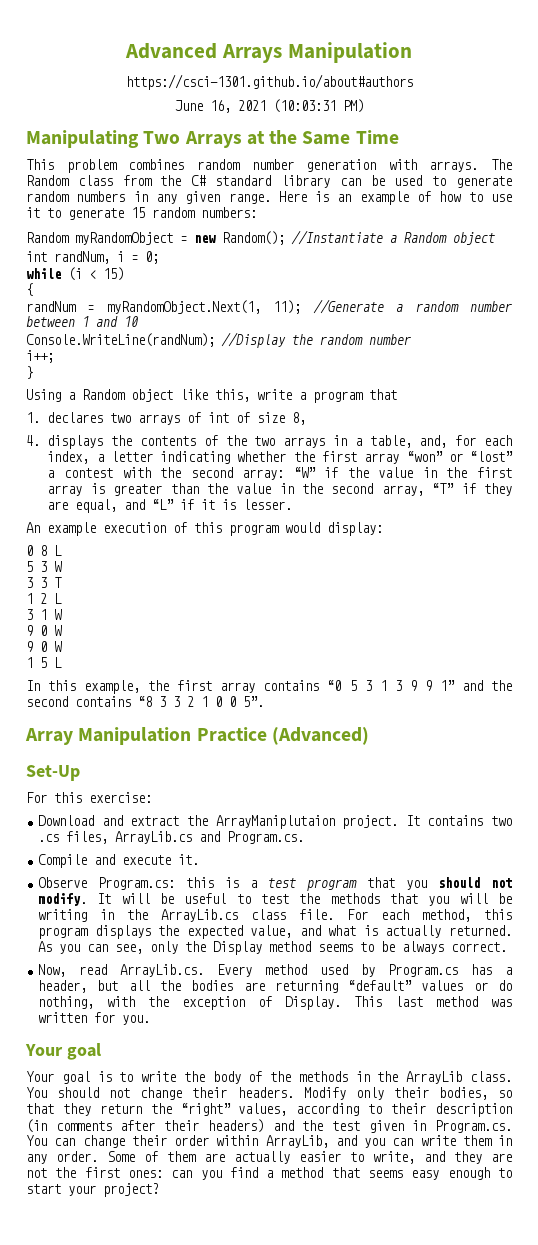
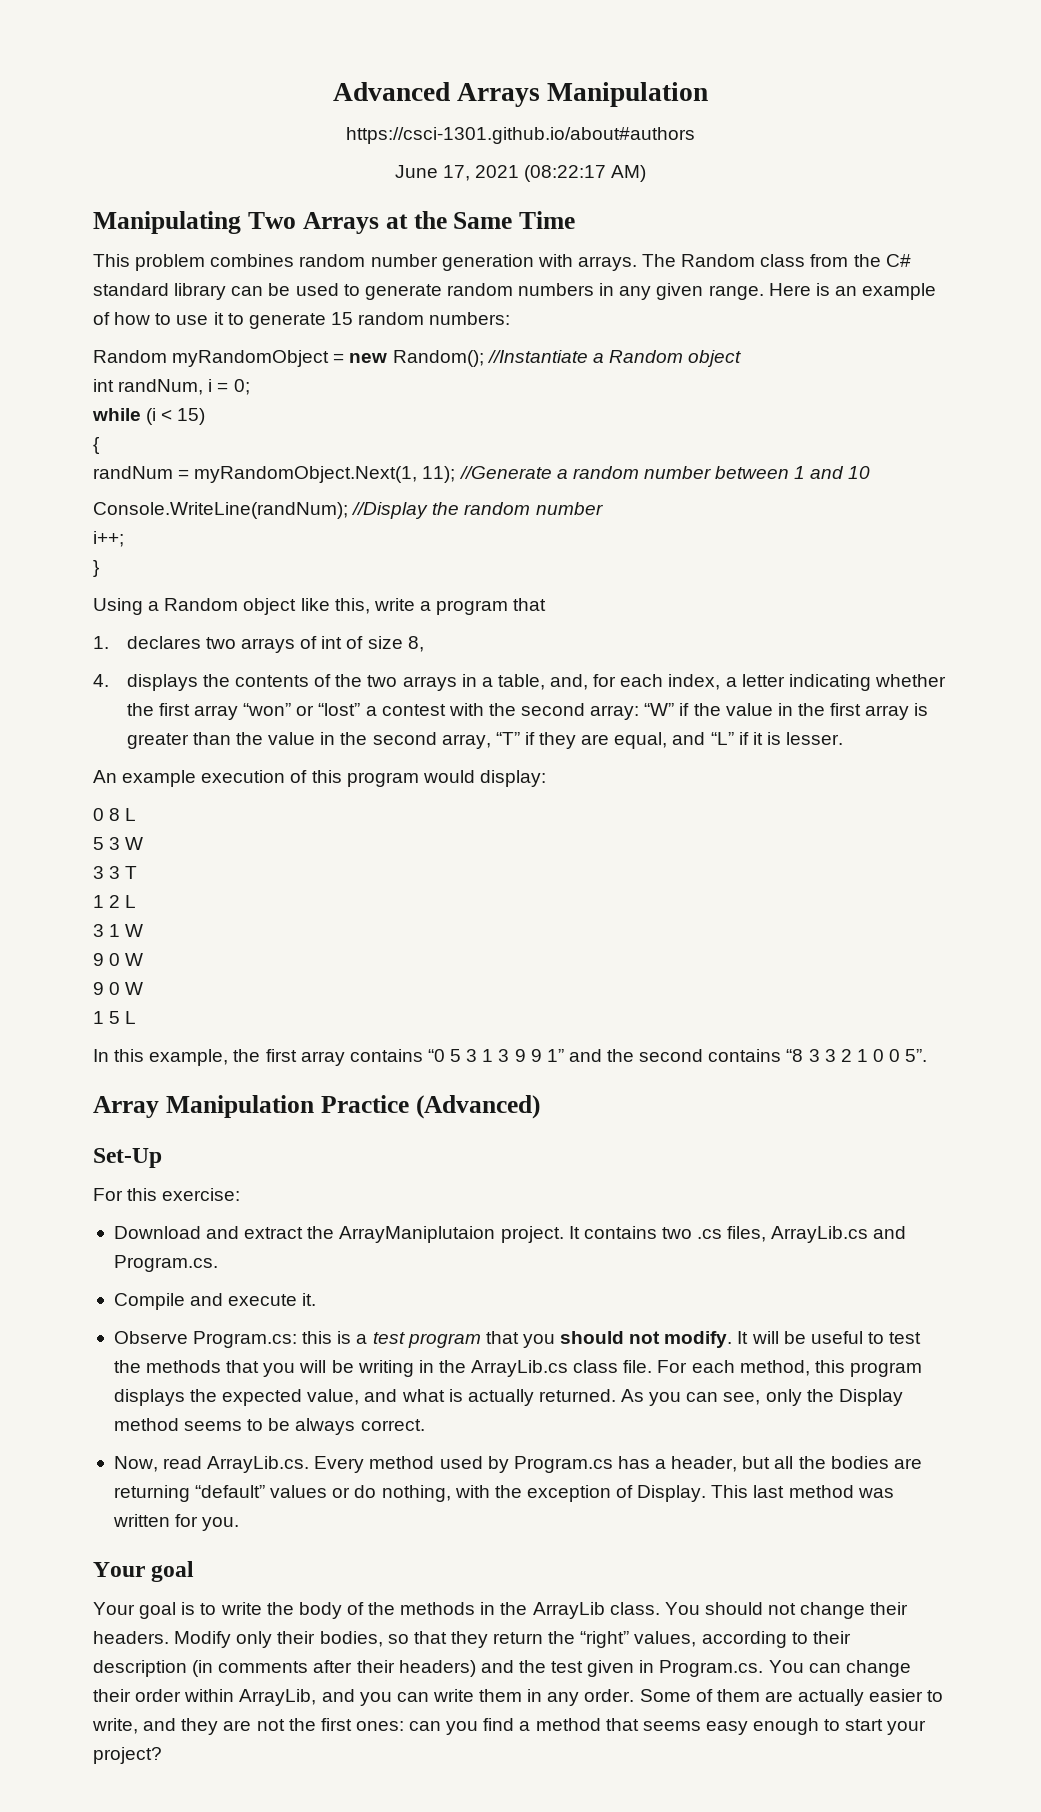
- June 16, 2021 (10:03:31 PM)
+ June 17, 2021 (08:22:17 AM)

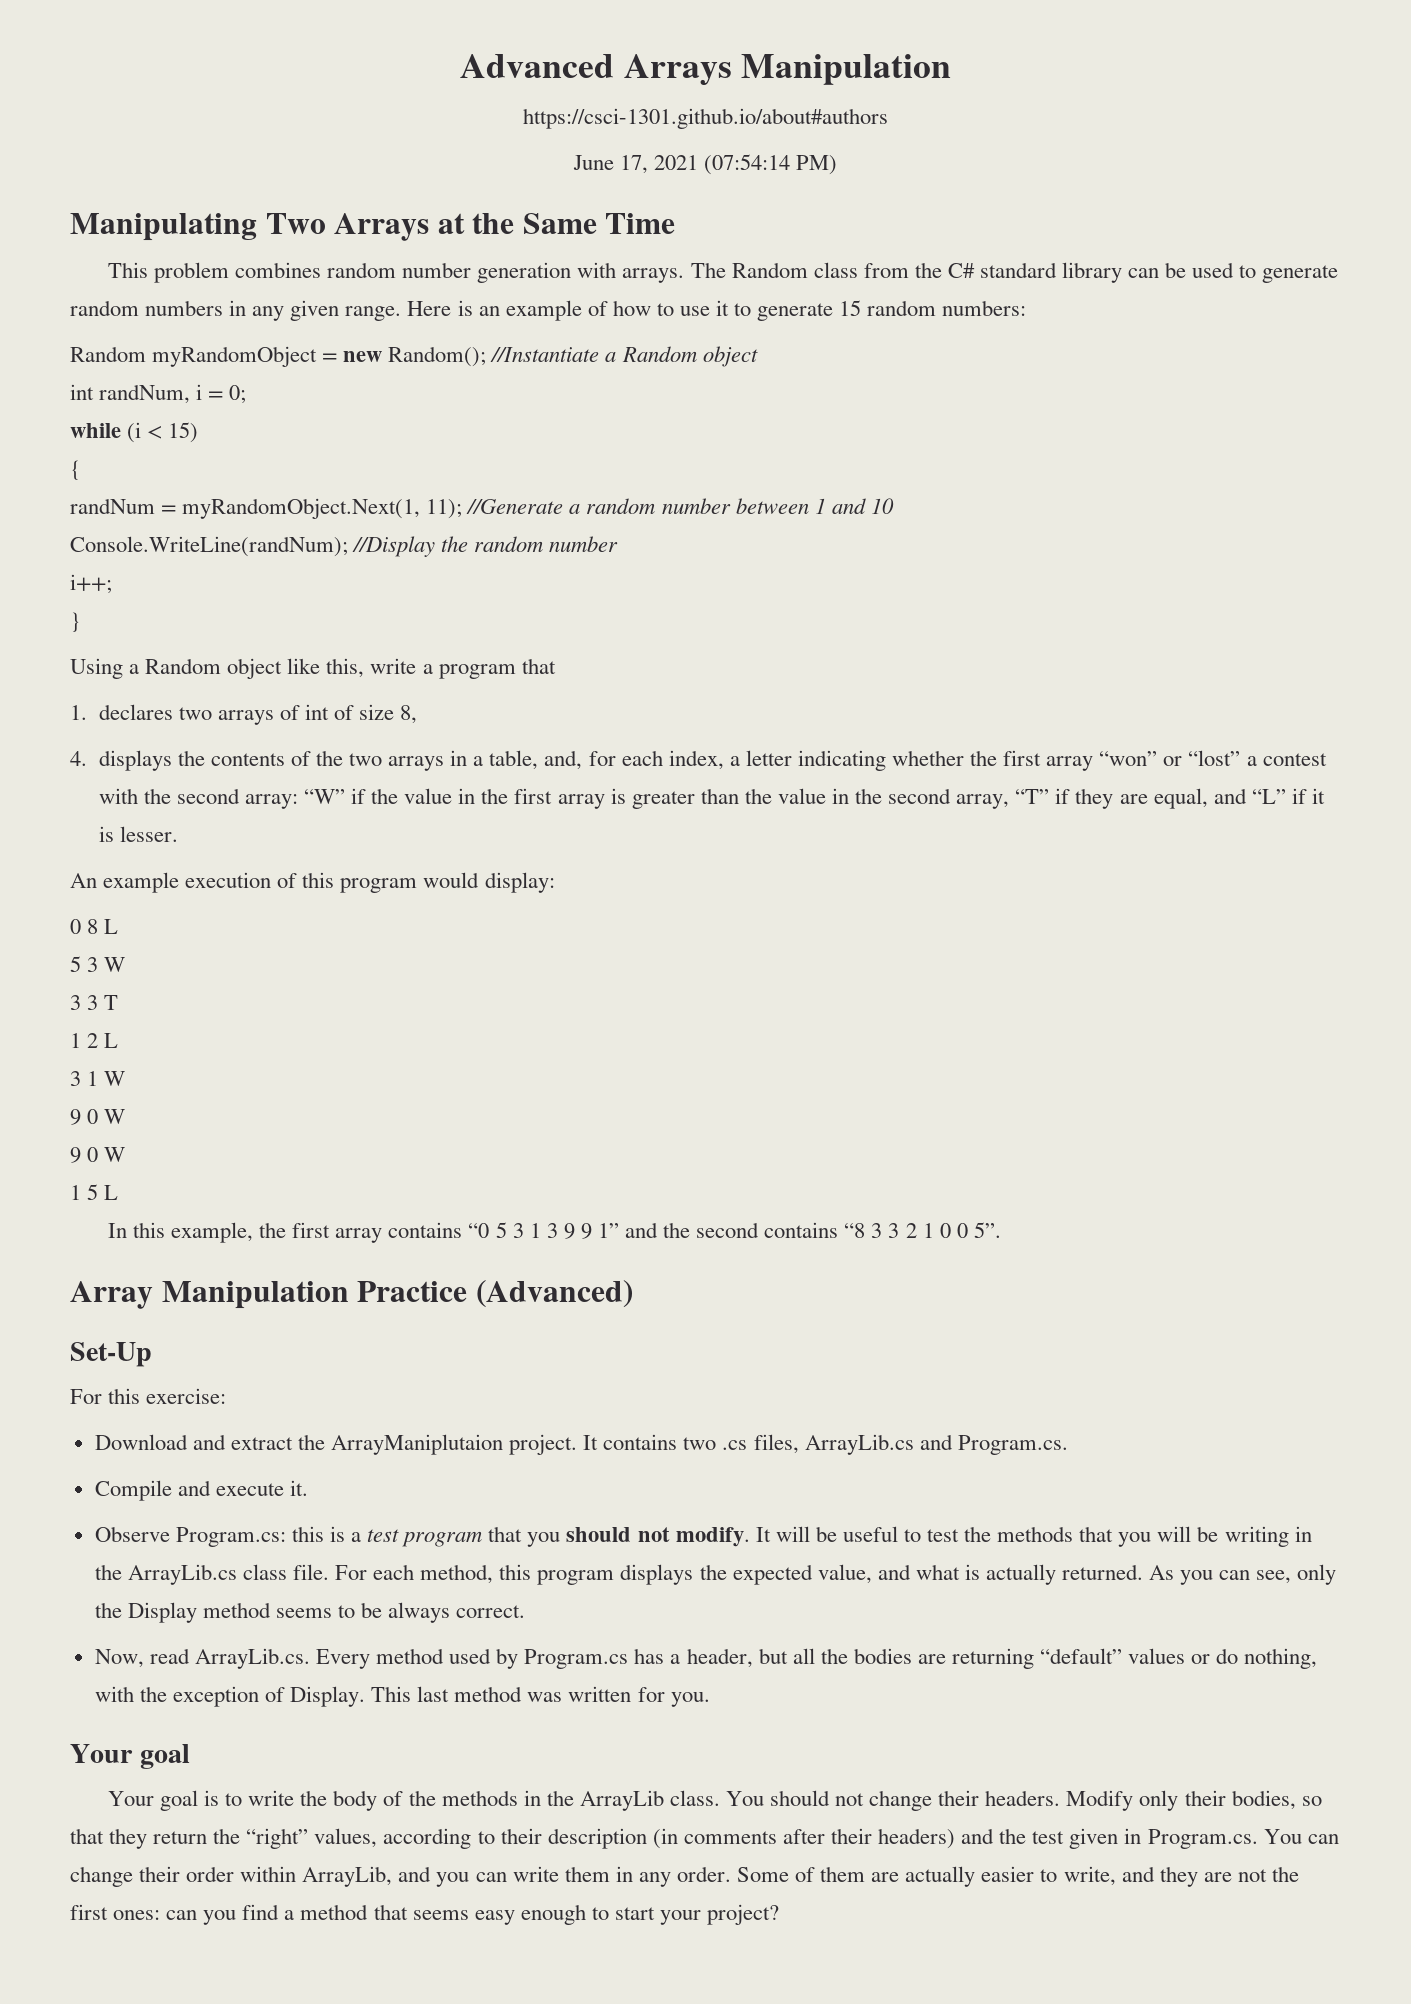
- June 17, 2021 (08:22:17 AM)
+ June 17, 2021 (07:54:14 PM)

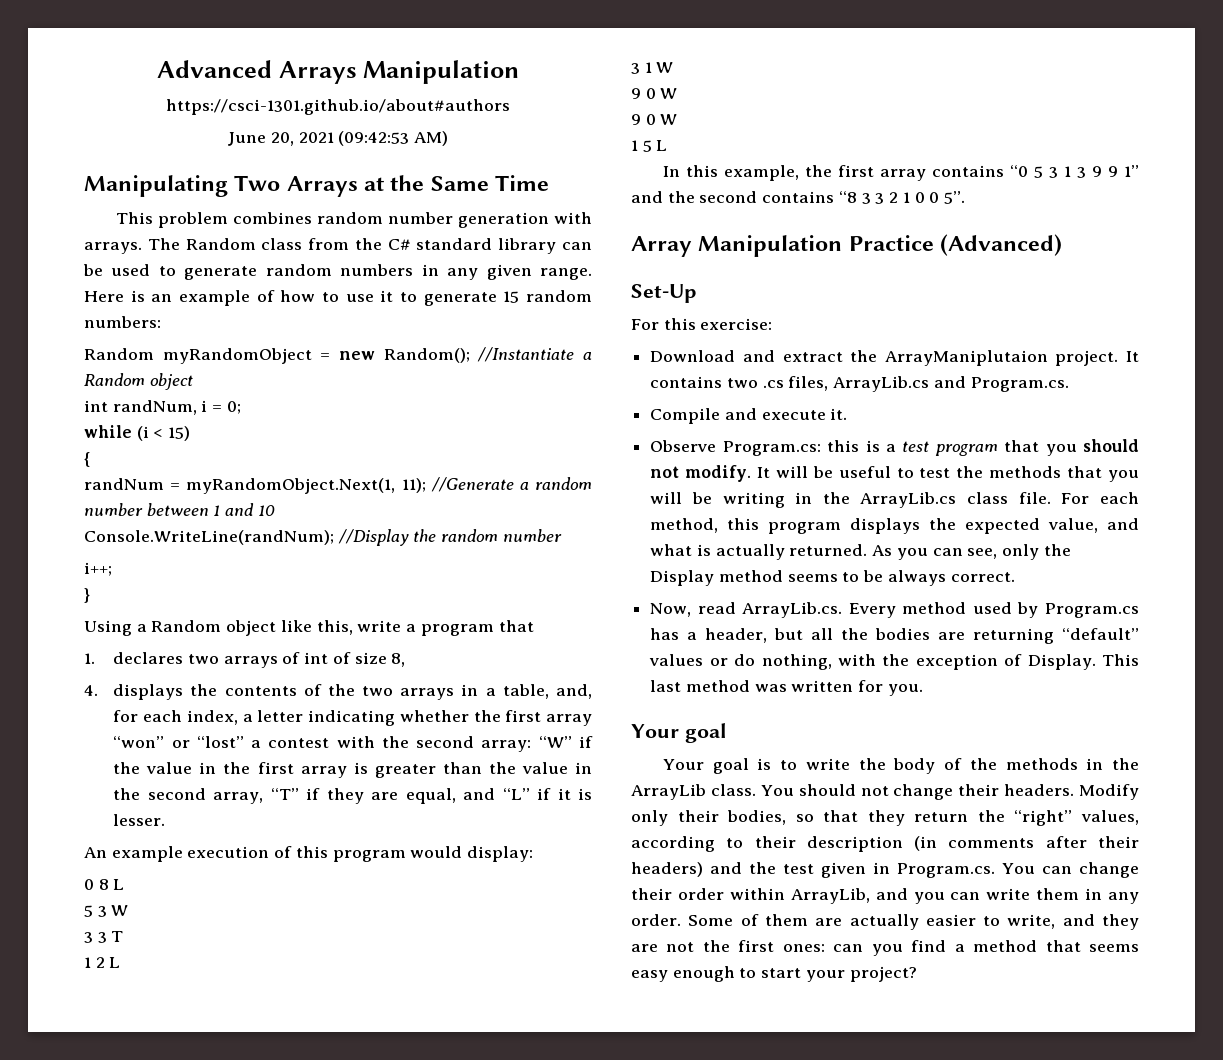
- June 17, 2021 (07:54:14 PM)
+ June 20, 2021 (09:42:53 AM)

